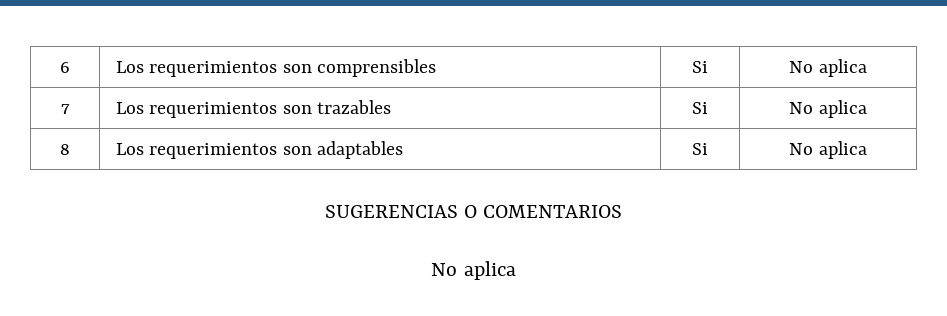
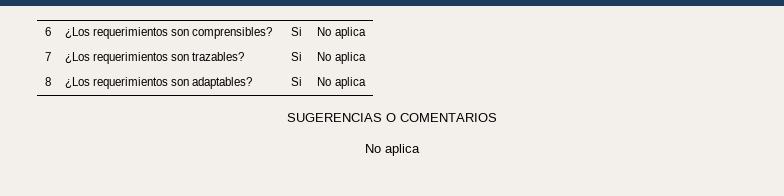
- 6 | Los requerimientos son comprensibles | Si | No aplica
+ 6 | ¿Los requerimientos son comprensibles? | Si | No aplica
- 7 | Los requerimientos son trazables | Si | No aplica
+ 7 | ¿Los requerimientos son trazables? | Si | No aplica
- 8 | Los requerimientos son adaptables | Si | No aplica
+ 8 | ¿Los requerimientos son adaptables? | Si | No aplica

